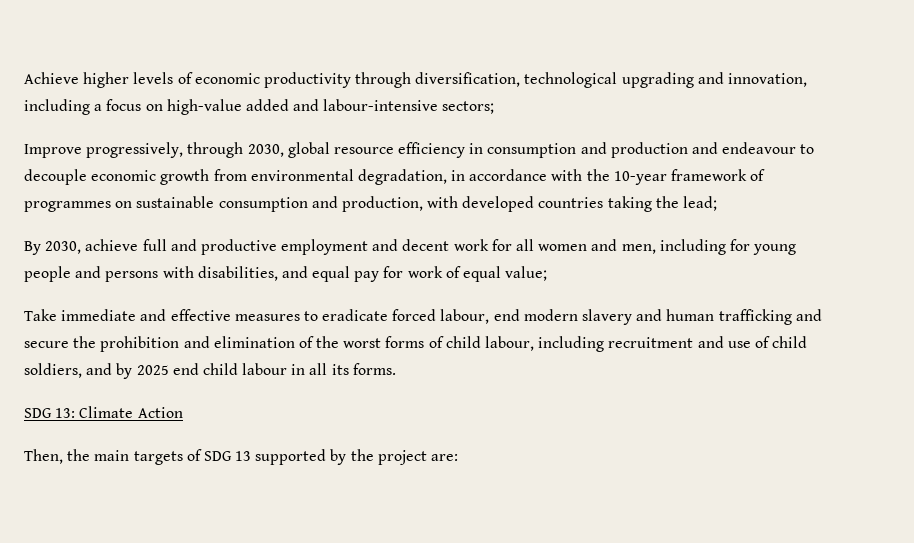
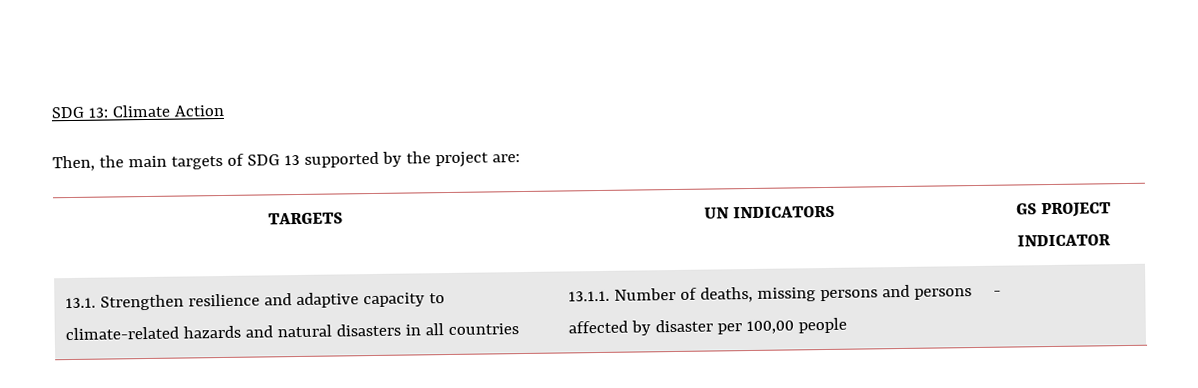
- Achieve higher levels of economic productivity through diversification, technological upgrading and innovation, including a focus on high-value added and labour-intensive sectors;
- Improve progressively, through 2030, global resource efficiency in consumption and production and endeavour to decouple economic growth from environmental degradation, in accordance with the 10-year framework of programmes on sustainable consumption and production, with developed countries taking the lead;
- By 2030, achieve full and productive employment and decent work for all women and men, including for young people and persons with disabilities, and equal pay for work of equal value;
- Take immediate and effective measures to eradicate forced labour, end modern slavery and human trafficking and secure the prohibition and elimination of the worst forms of child labour, including recruitment and use of child soldiers, and by 2025 end child labour in all its forms.
+ TARGETS | UN INDICATORS | GS PROJECT INDICATOR
+ 13.1. Strengthen resilience and adaptive capacity to climate-related hazards and natural disasters in all countries | 13.1.1. Number of deaths, missing persons and persons affected by disaster per 100,00 people | -

